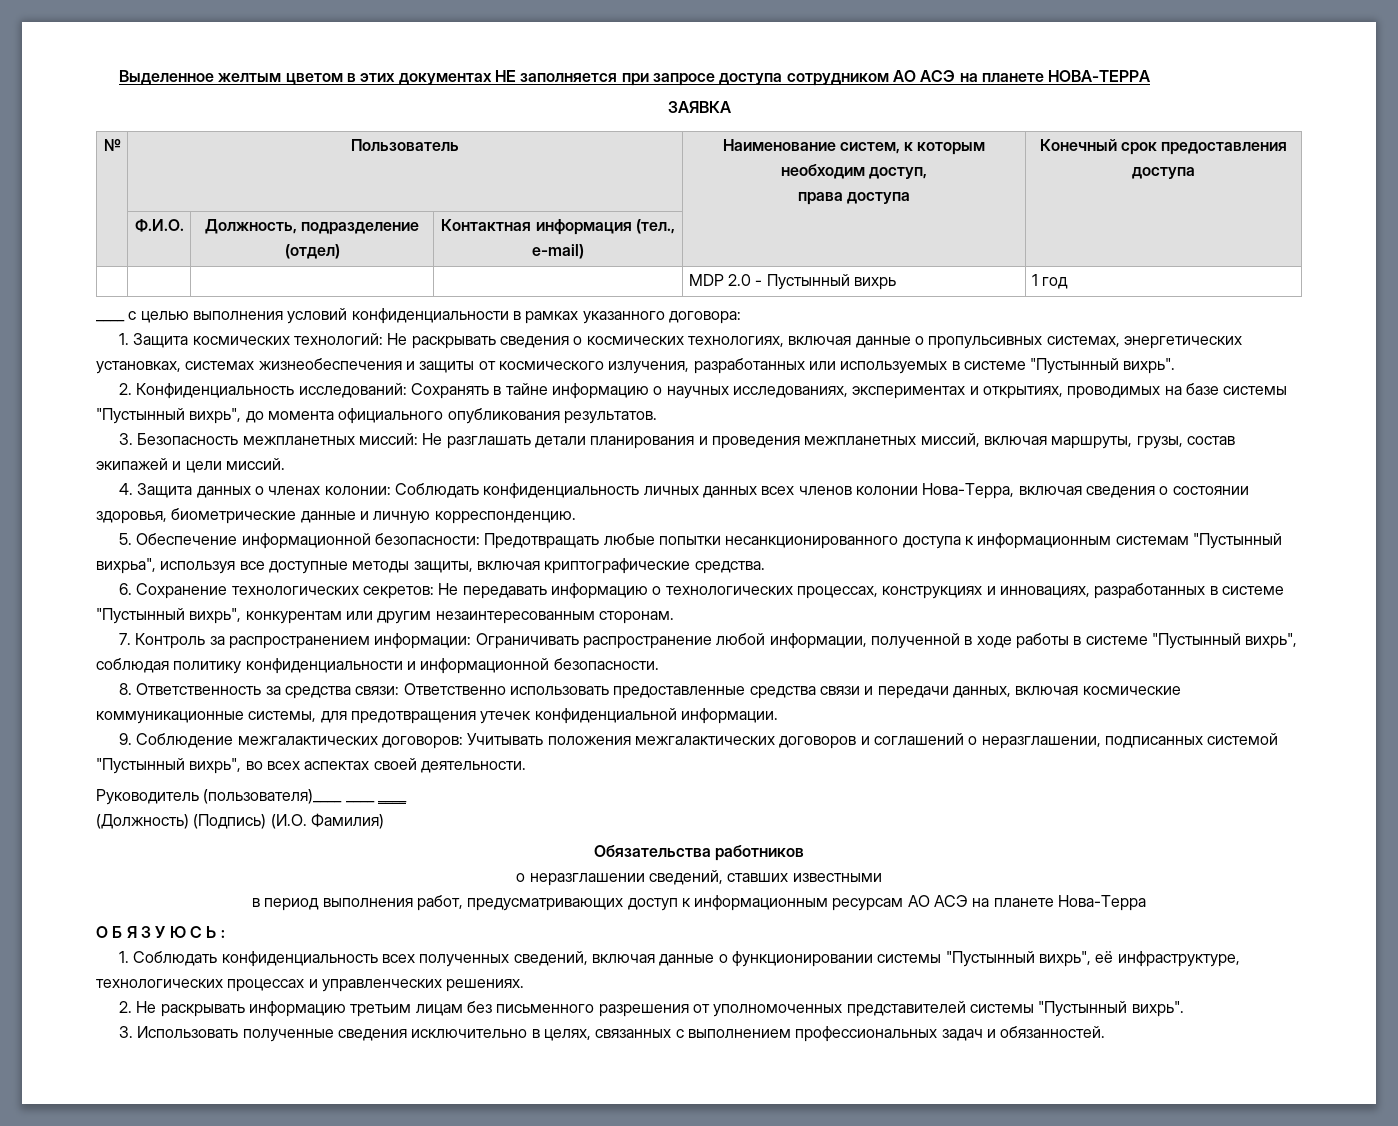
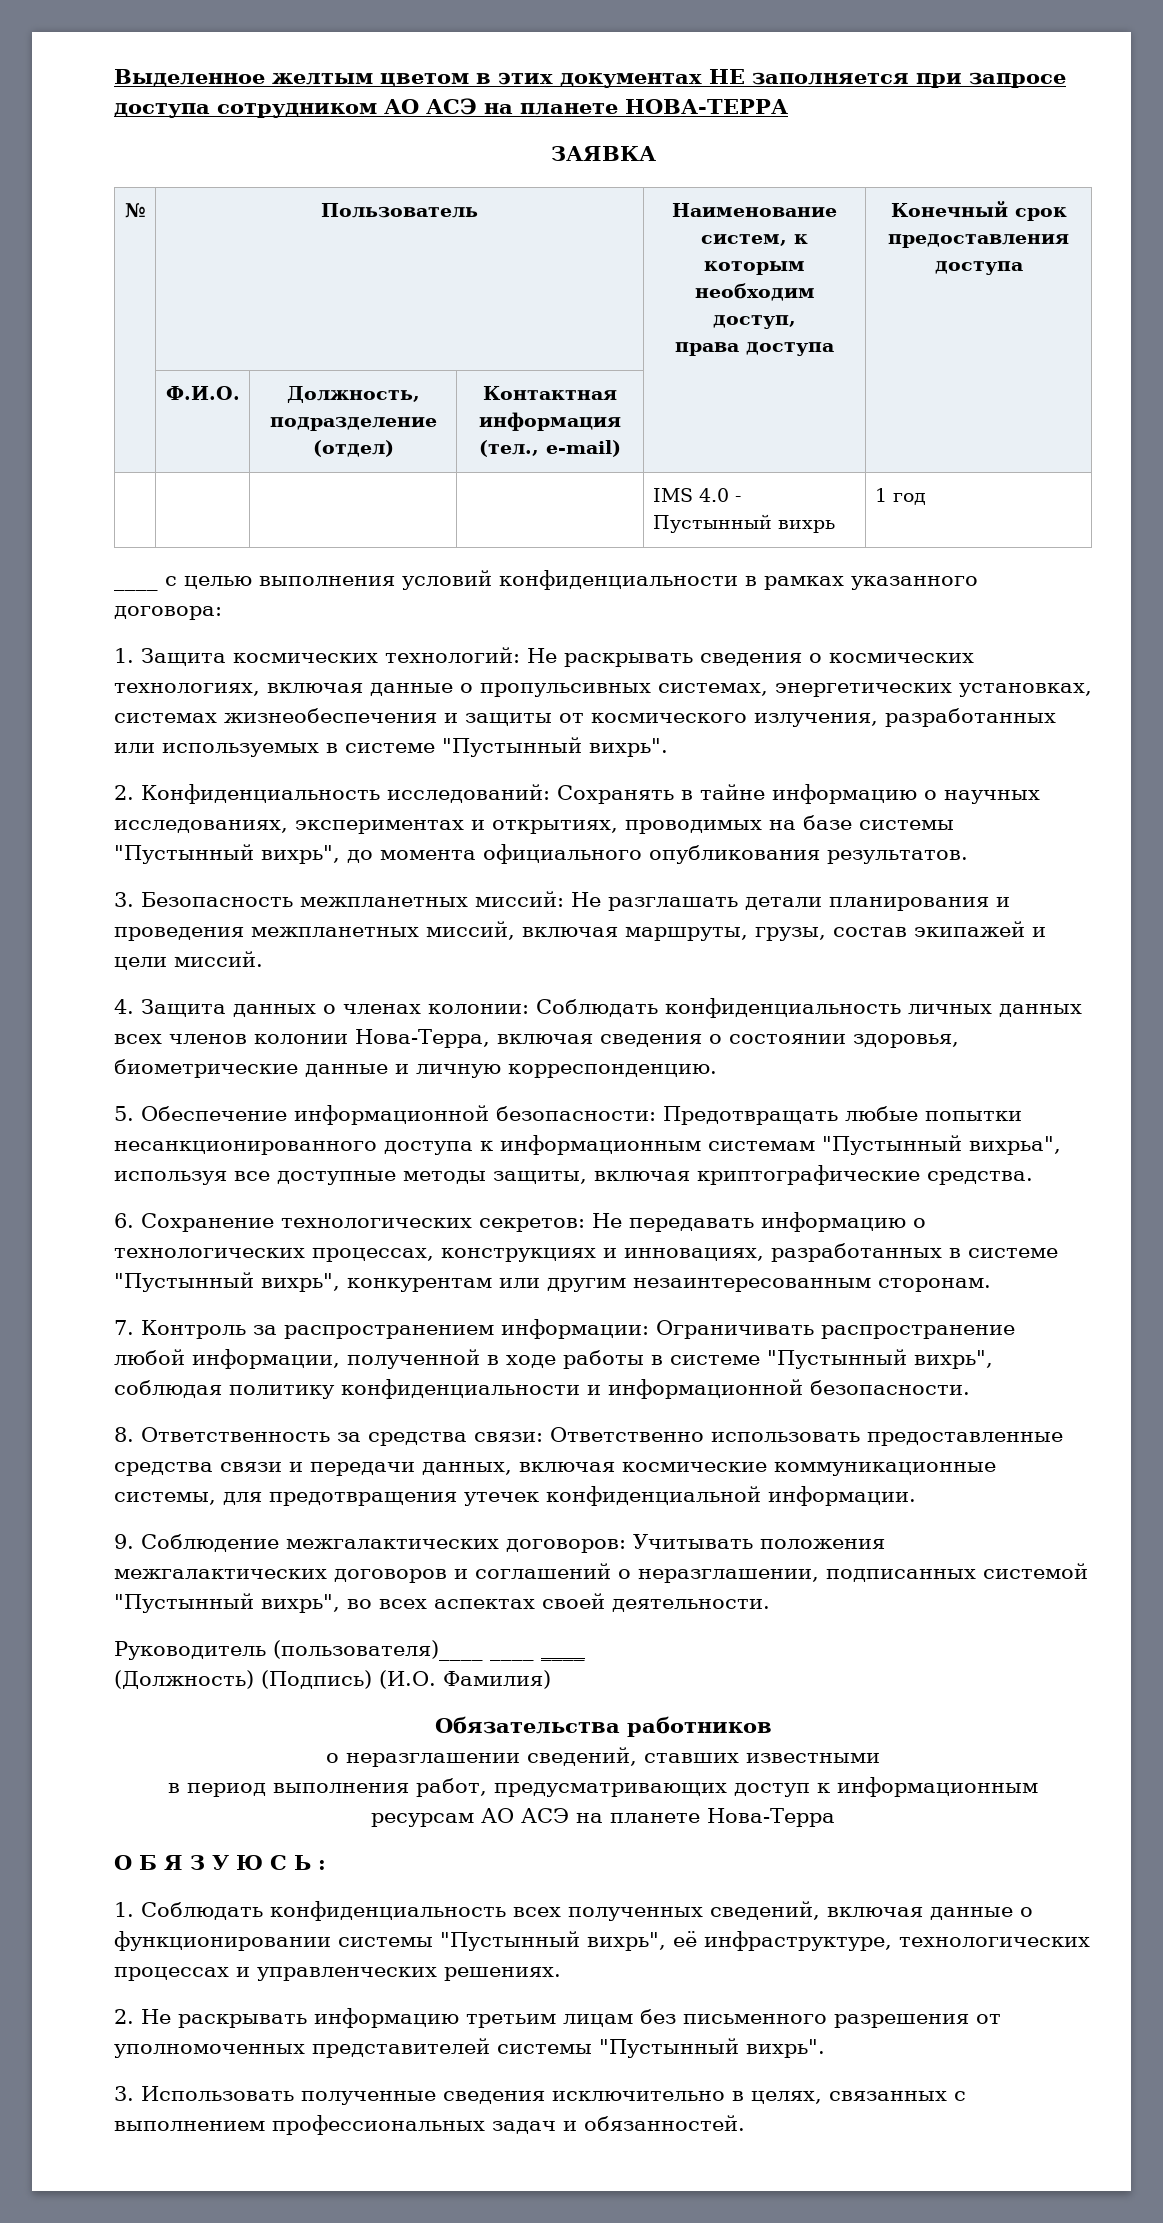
- | | | | MDP 2.0 - Пустынный вихрь | 1 год
+ | | | | IMS 4.0 - Пустынный вихрь | 1 год

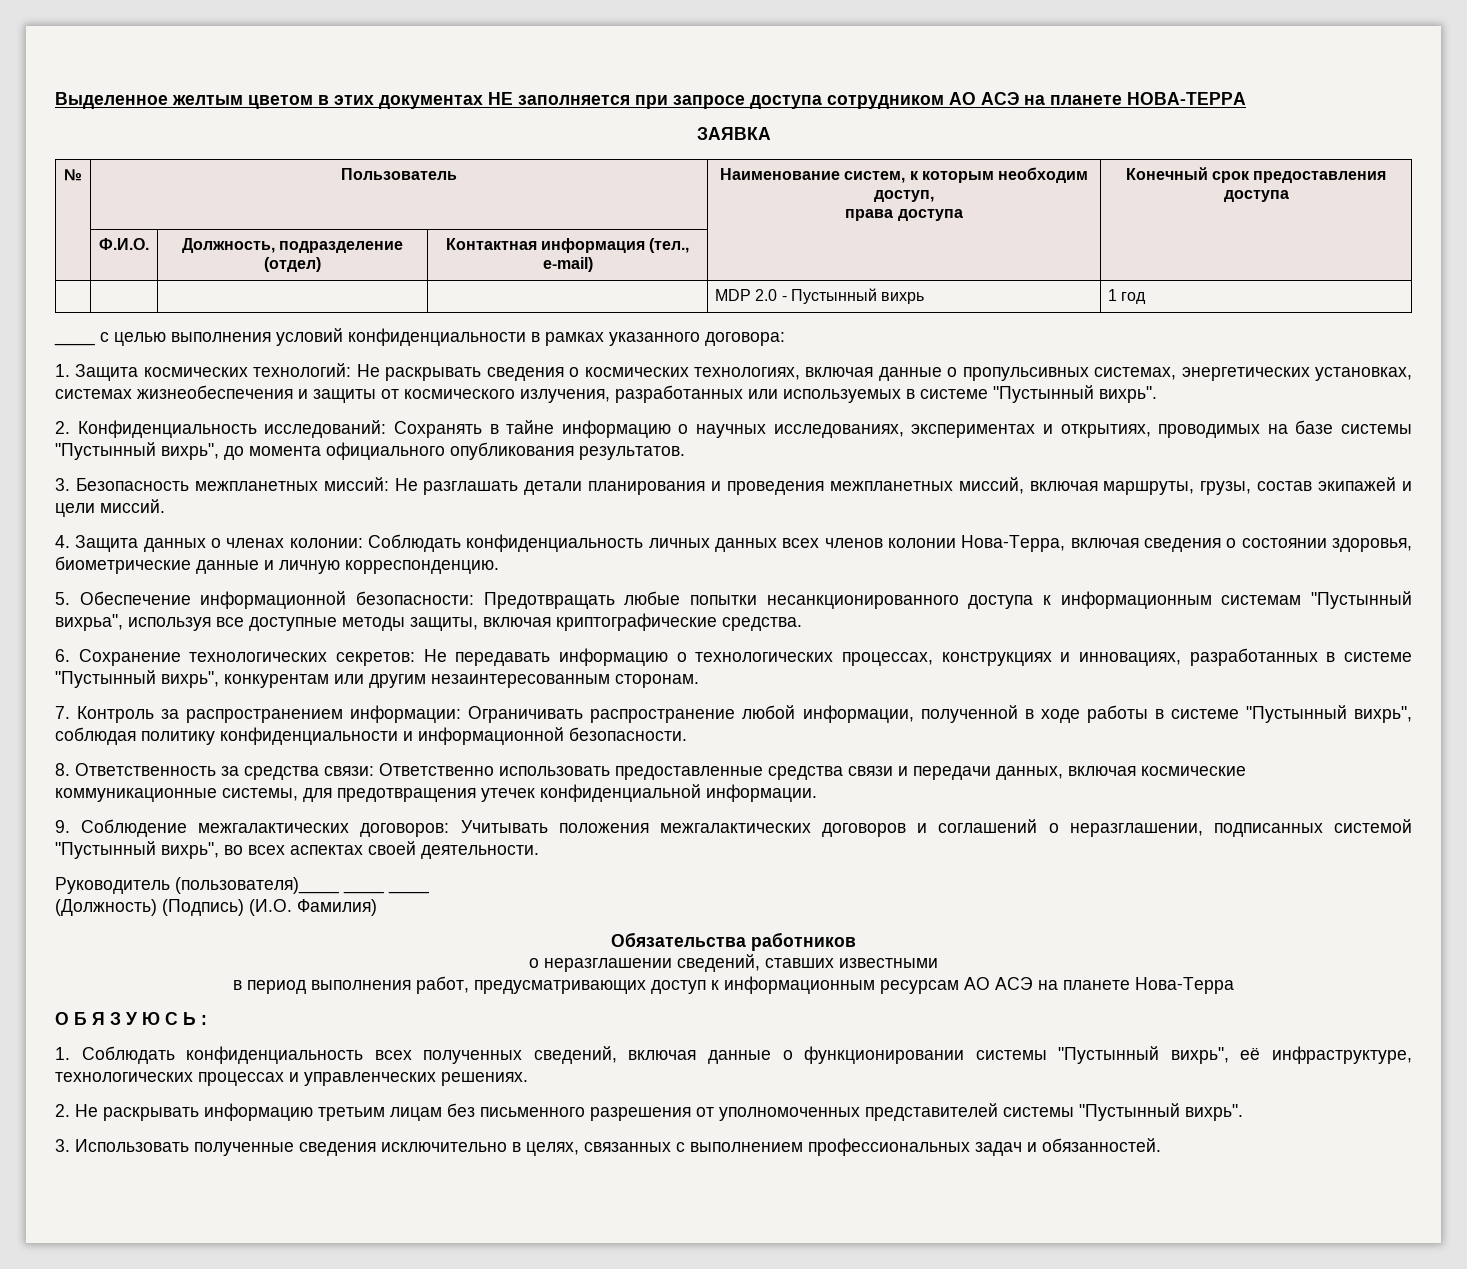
- | | | | IMS 4.0 - Пустынный вихрь | 1 год
+ | | | | MDP 2.0 - Пустынный вихрь | 1 год

